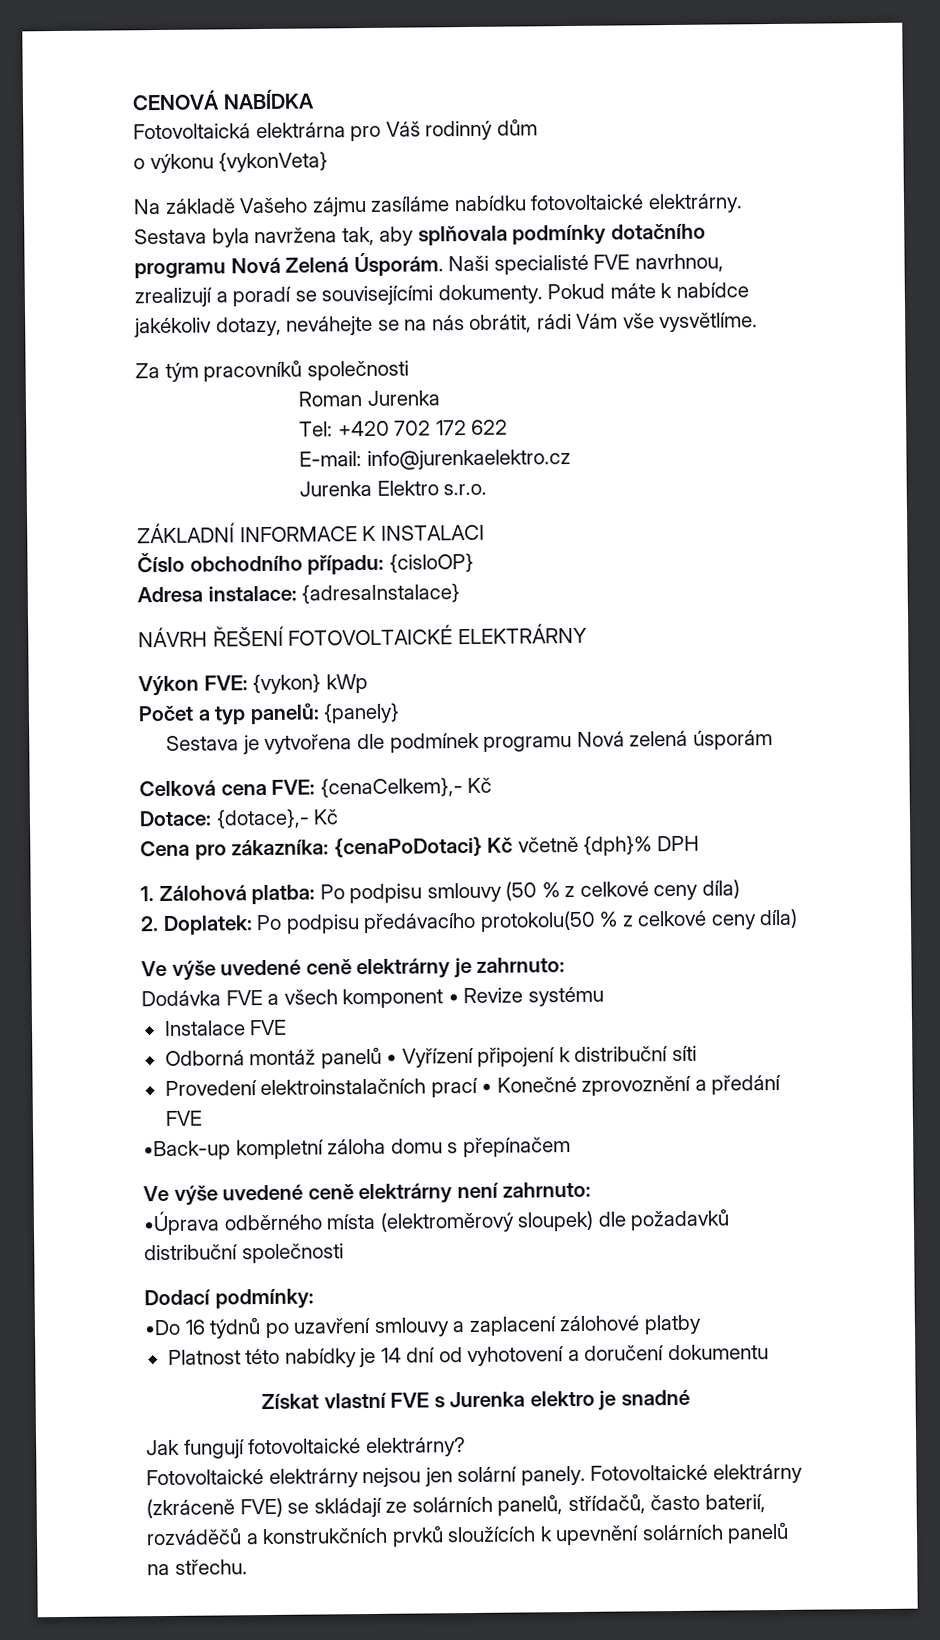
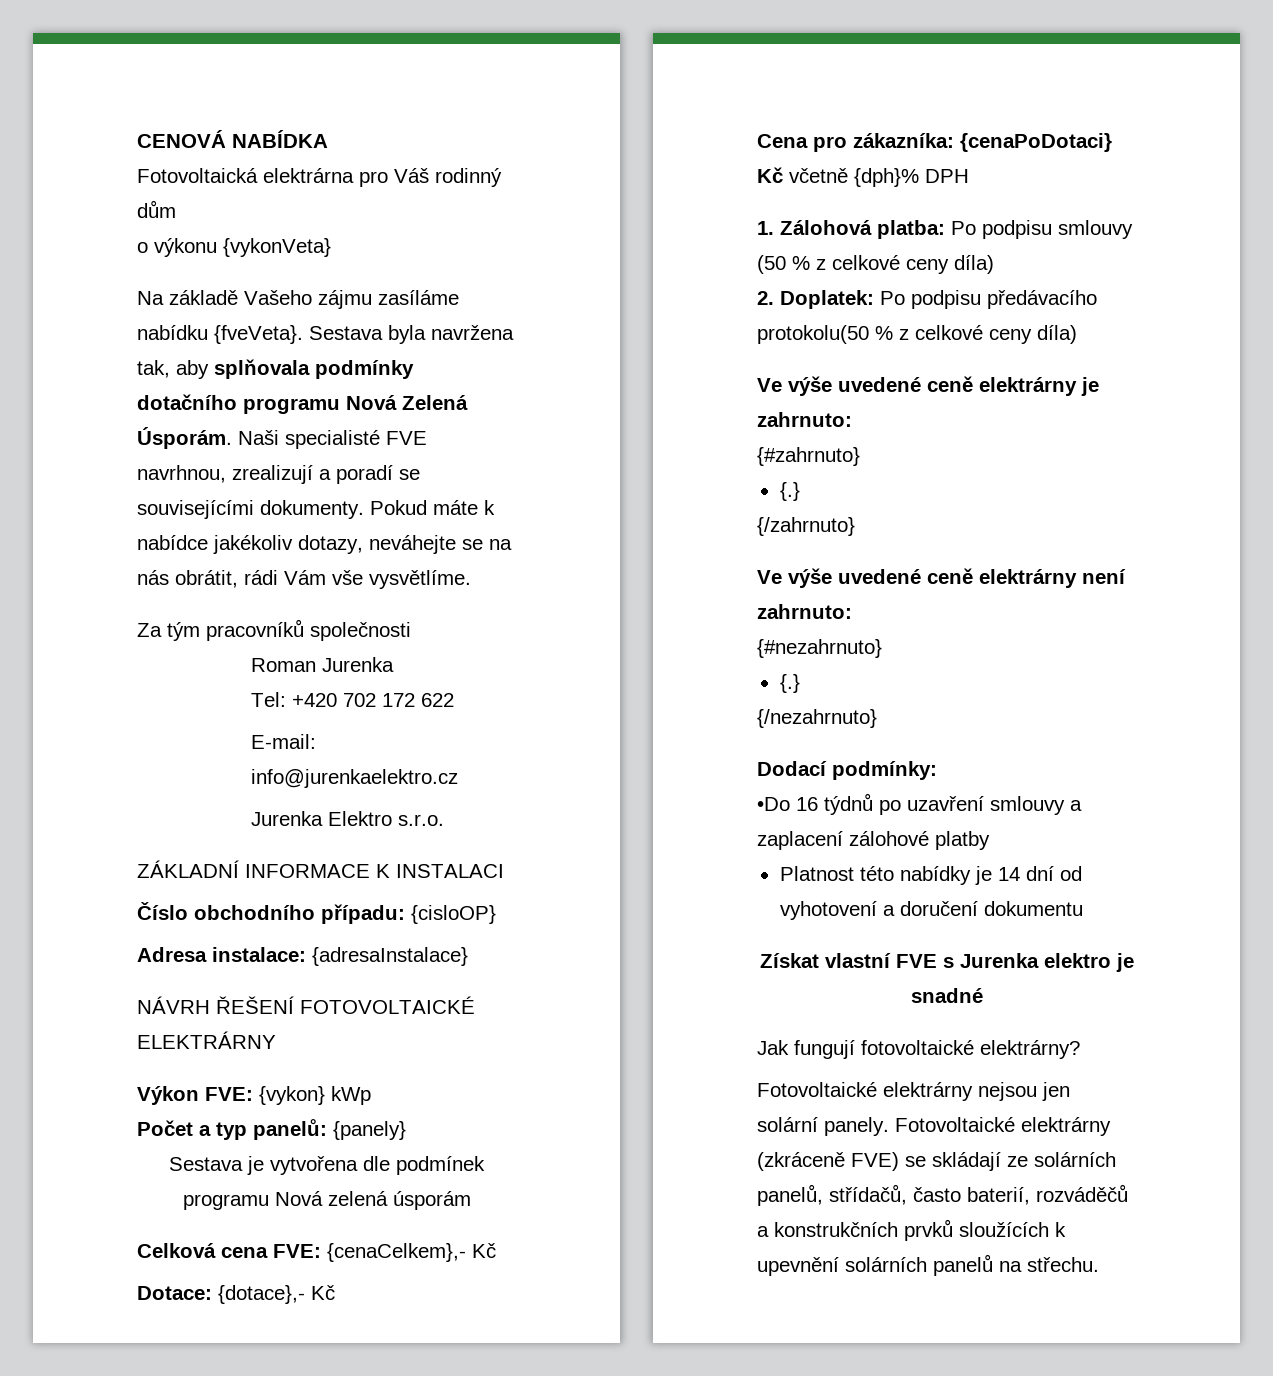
- Na základě Vašeho zájmu zasíláme nabídku fotovoltaické elektrárny.
+ Na základě Vašeho zájmu zasíláme nabídku {fveVeta}.
- Dodávka FVE a všech komponent • Revize systému
- Instalace FVE
- Odborná montáž panelů • Vyřízení připojení k distribuční síti
- Provedení elektroinstalačních prací • Konečné zprovoznění a předání FVE
- •Back-up kompletní záloha domu s přepínačem
+ {#zahrnuto}
+ {.}
+ {/zahrnuto}
- •Úprava odběrného místa (elektroměrový sloupek) dle požadavků distribuční společnosti
+ {#nezahrnuto}
+ {.}
+ {/nezahrnuto}

